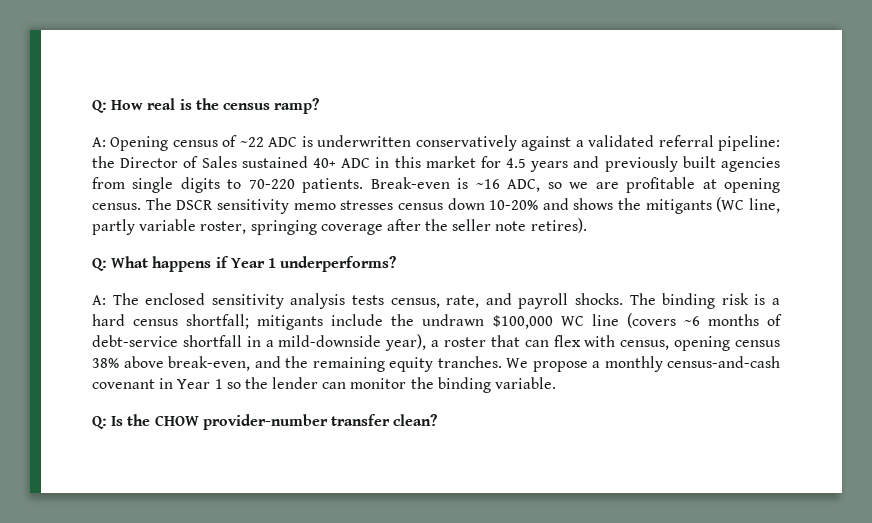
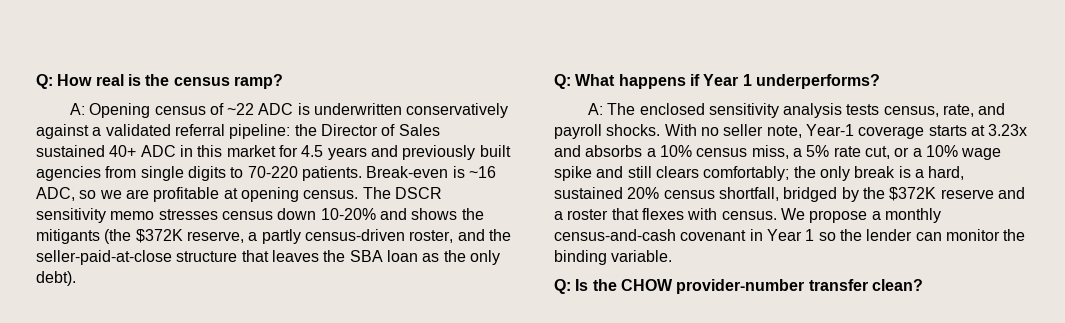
- The DSCR sensitivity memo stresses census down 10-20% and shows the mitigants (WC line, partly variable roster, springing coverage after the seller note retires).
+ The DSCR sensitivity memo stresses census down 10-20% and shows the mitigants (the $372K reserve, a partly census-driven roster, and the seller-paid-at-close structure that leaves the SBA loan as the only debt).
- The binding risk is a hard census shortfall; mitigants include the undrawn $100,000 WC line (covers ~6 months of debt-service shortfall in a mild-downside year), a roster that can flex with census, opening census 38% above break-even, and the remaining equity tranches.
+ With no seller note, Year-1 coverage starts at 3.23x and absorbs a 10% census miss, a 5% rate cut, or a 10% wage spike and still clears comfortably; the only break is a hard, sustained 20% census shortfall, bridged by the $372K reserve and a roster that flexes with census.

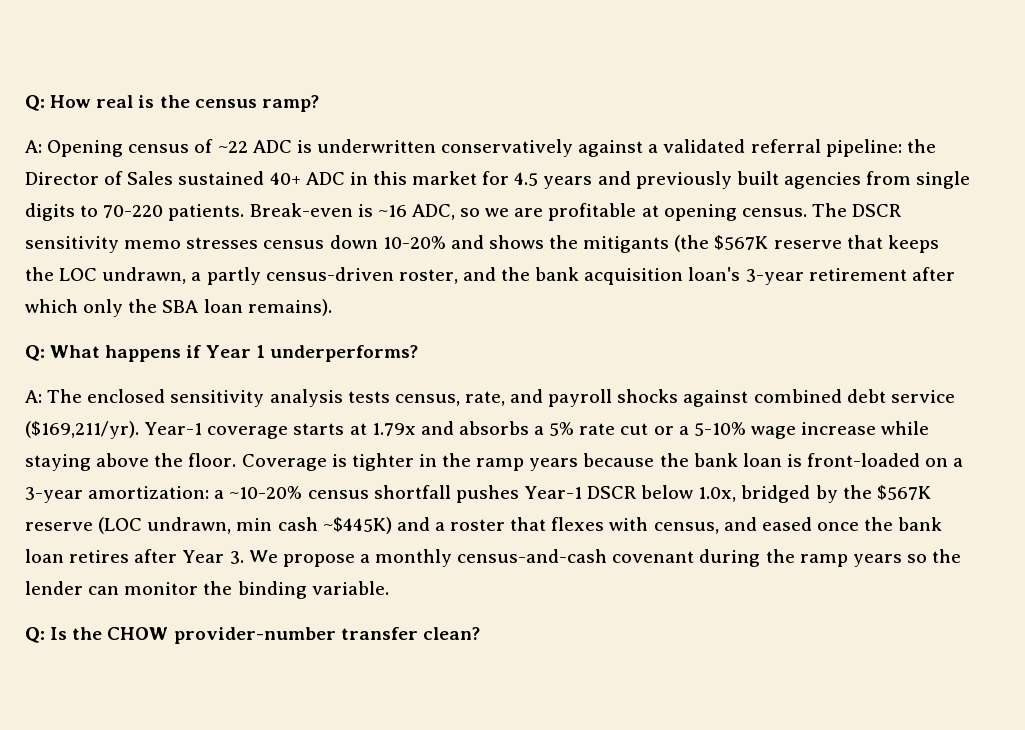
- The DSCR sensitivity memo stresses census down 10-20% and shows the mitigants (the $372K reserve, a partly census-driven roster, and the seller-paid-at-close structure that leaves the SBA loan as the only debt).
+ The DSCR sensitivity memo stresses census down 10-20% and shows the mitigants (the $567K reserve that keeps the LOC undrawn, a partly census-driven roster, and the bank acquisition loan's 3-year retirement after which only the SBA loan remains).
- A: The enclosed sensitivity analysis tests census, rate, and payroll shocks. With no seller note, Year-1 coverage starts at 3.23x and absorbs a 10% census miss, a 5% rate cut, or a 10% wage spike and still clears comfortably; the only break is a hard, sustained 20% census shortfall, bridged by the $372K reserve and a roster that flexes with census. We propose a monthly census-and-cash covenant in Year 1 so the lender can monitor the binding variable.
+ A: The enclosed sensitivity analysis tests census, rate, and payroll shocks against combined debt service ($169,211/yr). Year-1 coverage starts at 1.79x and absorbs a 5% rate cut or a 5-10% wage increase while staying above the floor. Coverage is tighter in the ramp years because the bank loan is front-loaded on a 3-year amortization: a ~10-20% census shortfall pushes Year-1 DSCR below 1.0x, bridged by the $567K reserve (LOC undrawn, min cash ~$445K) and a roster that flexes with census, and eased once the bank loan retires after Year 3. We propose a monthly census-and-cash covenant during the ramp years so the lender can monitor the binding variable.

